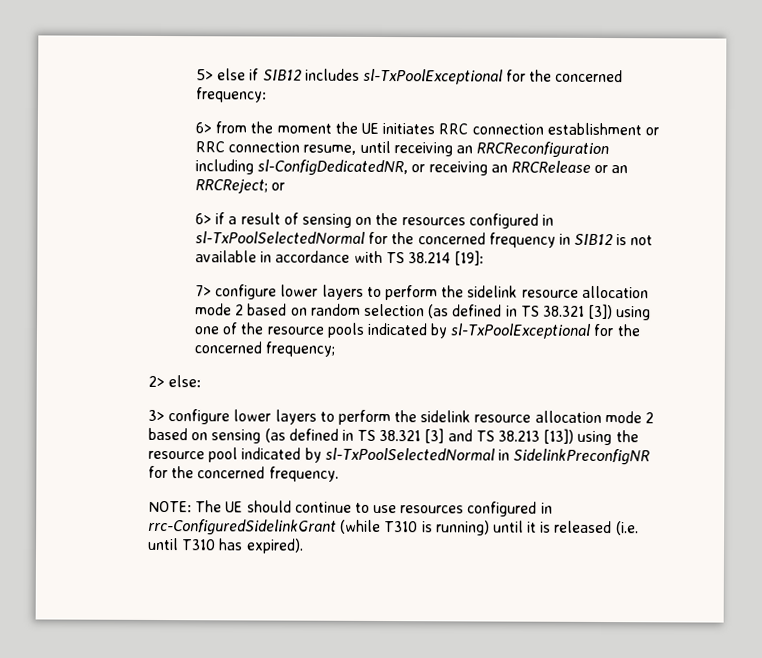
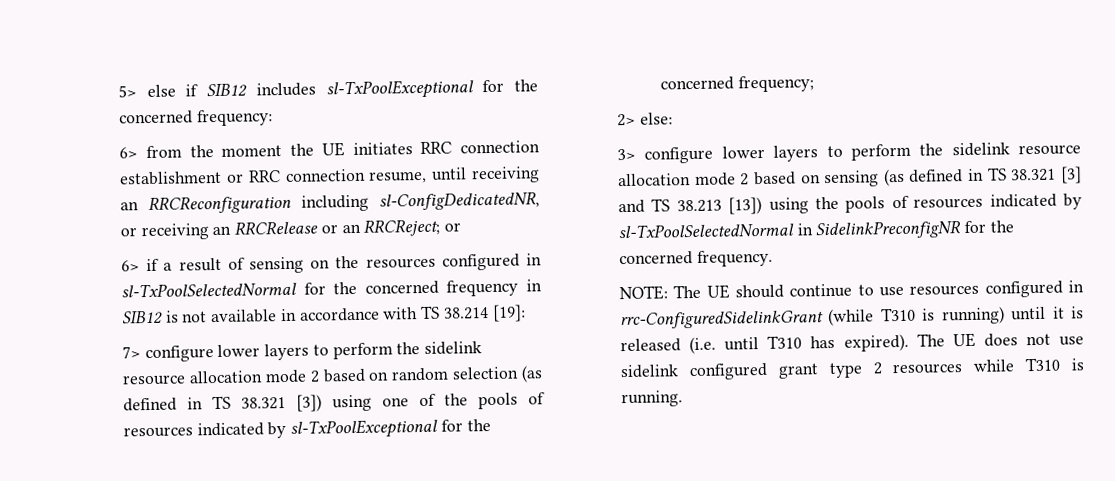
- 7> configure lower layers to perform the sidelink resource allocation mode 2 based on random selection (as defined in TS 38.321 [3]) using one of the resource pools indicated by sl-TxPoolExceptional for the concerned frequency;
+ 7> configure lower layers to perform the sidelink resource allocation mode 2 based on random selection (as defined in TS 38.321 [3]) using one of the pools of resources indicated by sl-TxPoolExceptional for the concerned frequency;
- 3> configure lower layers to perform the sidelink resource allocation mode 2 based on sensing (as defined in TS 38.321 [3] and TS 38.213 [13]) using the resource pool indicated by sl-TxPoolSelectedNormal in SidelinkPreconfigNR for the concerned frequency.
+ 3> configure lower layers to perform the sidelink resource allocation mode 2 based on sensing (as defined in TS 38.321 [3] and TS 38.213 [13]) using the pools of resources indicated by sl-TxPoolSelectedNormal in SidelinkPreconfigNR for the concerned frequency.
+ The UE does not use sidelink configured grant type 2 resources while T310 is running.

